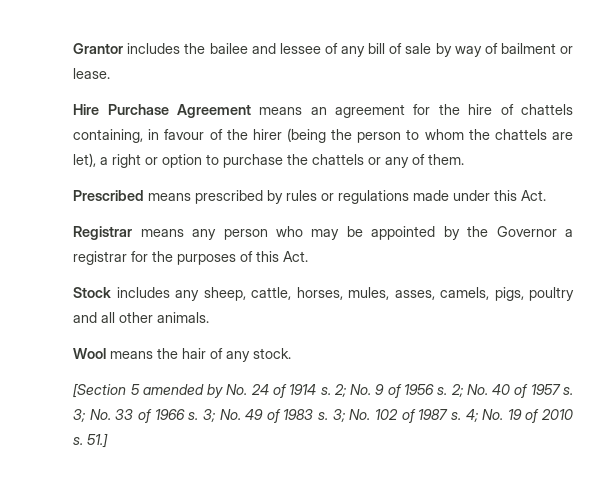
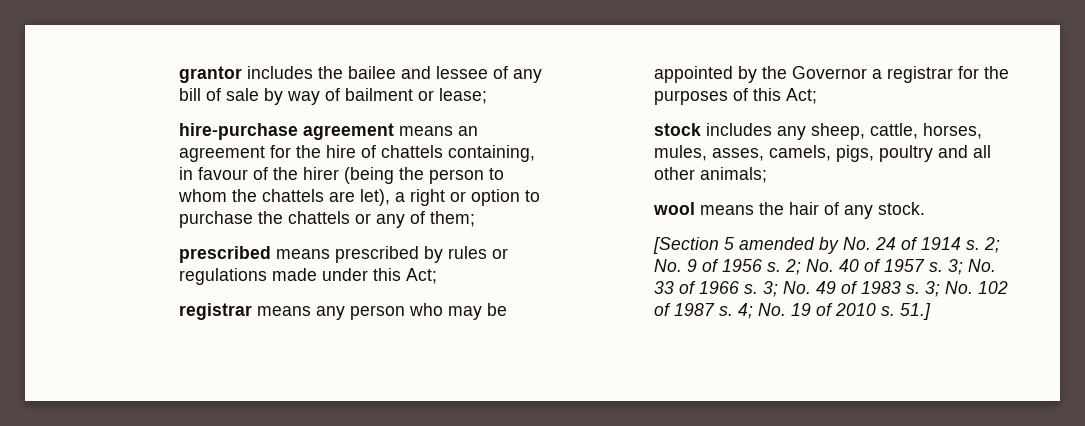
- Grantor includes the bailee and lessee of any bill of sale by way of bailment or lease.
- Hire Purchase Agreement means an agreement for the hire of chattels containing, in favour of the hirer (being the person to whom the chattels are let), a right or option to purchase the chattels or any of them.
- Prescribed means prescribed by rules or regulations made under this Act.
- Registrar means any person who may be appointed by the Governor a registrar for the purposes of this Act.
- Stock includes any sheep, cattle, horses, mules, asses, camels, pigs, poultry and all other animals.
- Wool means the hair of any stock.
+ grantor includes the bailee and lessee of any bill of sale by way of bailment or lease;
+ hire-purchase agreement means an agreement for the hire of chattels containing, in favour of the hirer (being the person to whom the chattels are let), a right or option to purchase the chattels or any of them;
+ prescribed means prescribed by rules or regulations made under this Act;
+ registrar means any person who may be appointed by the Governor a registrar for the purposes of this Act;
+ stock includes any sheep, cattle, horses, mules, asses, camels, pigs, poultry and all other animals;
+ wool means the hair of any stock.

